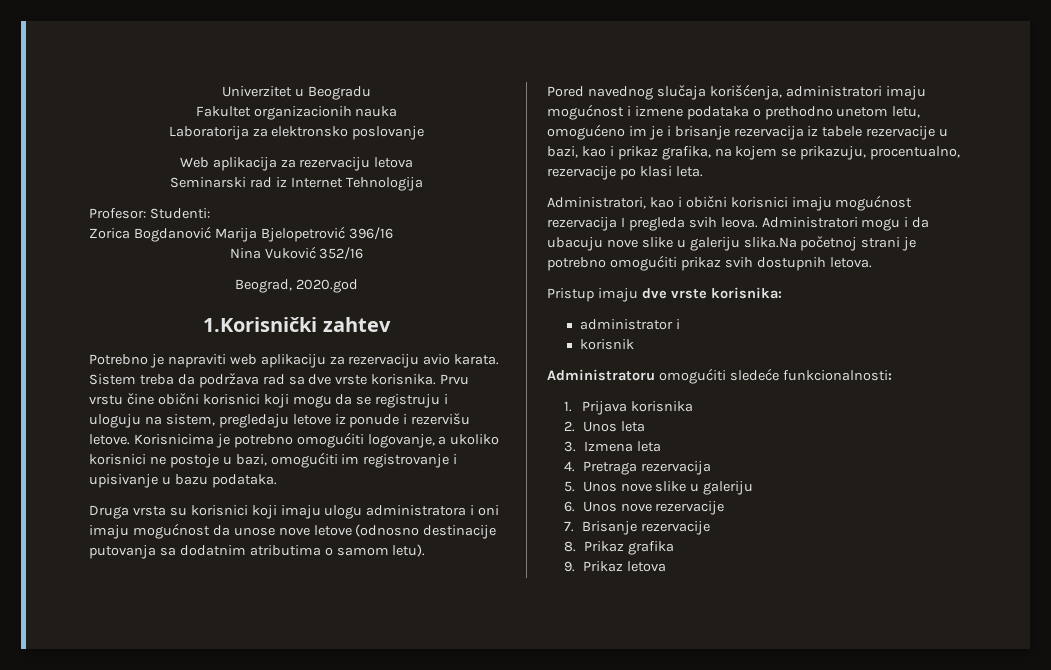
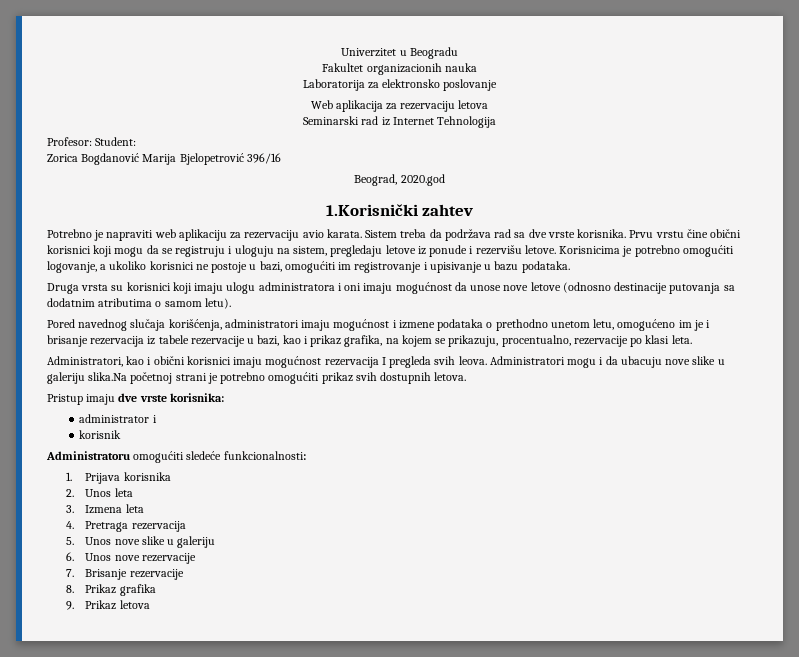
- Profesor: Studenti:
+ Profesor: Student:
- Nina Vuković 352/16

